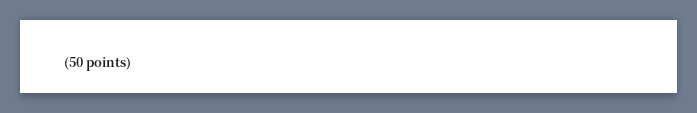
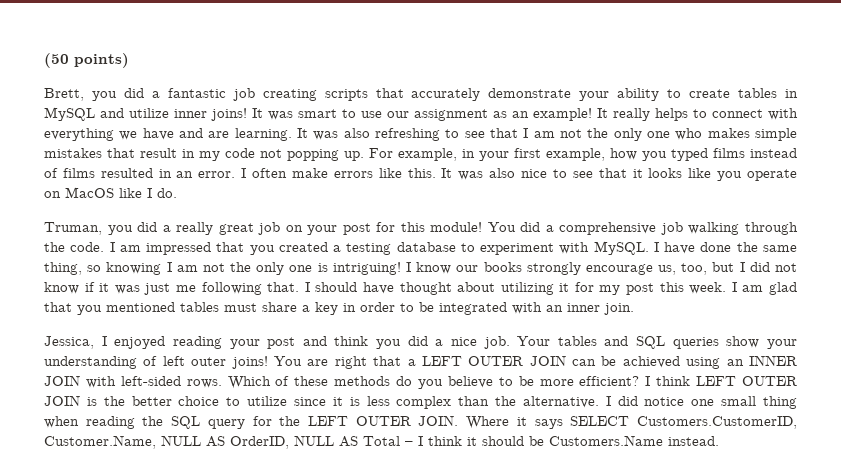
+ Brett, you did a fantastic job creating scripts that accurately demonstrate your ability to create tables in MySQL and utilize inner joins! It was smart to use our assignment as an example! It really helps to connect with everything we have and are learning. It was also refreshing to see that I am not the only one who makes simple mistakes that result in my code not popping up. For example, in your first example, how you typed films instead of films resulted in an error. I often make errors like this. It was also nice to see that it looks like you operate on MacOS like I do.
+ Truman, you did a really great job on your post for this module! You did a comprehensive job walking through the code. I am impressed that you created a testing database to experiment with MySQL. I have done the same thing, so knowing I am not the only one is intriguing! I know our books strongly encourage us, too, but I did not know if it was just me following that. I should have thought about utilizing it for my post this week. I am glad that you mentioned tables must share a key in order to be integrated with an inner join.
+ Jessica, I enjoyed reading your post and think you did a nice job. Your tables and SQL queries show your understanding of left outer joins! You are right that a LEFT OUTER JOIN can be achieved using an INNER JOIN with left-sided rows. Which of these methods do you believe to be more efficient? I think LEFT OUTER JOIN is the better choice to utilize since it is less complex than the alternative. I did notice one small thing when reading the SQL query for the LEFT OUTER JOIN. Where it says SELECT Customers.CustomerID, Customer.Name, NULL AS OrderID, NULL AS Total – I think it should be Customers.Name instead.

